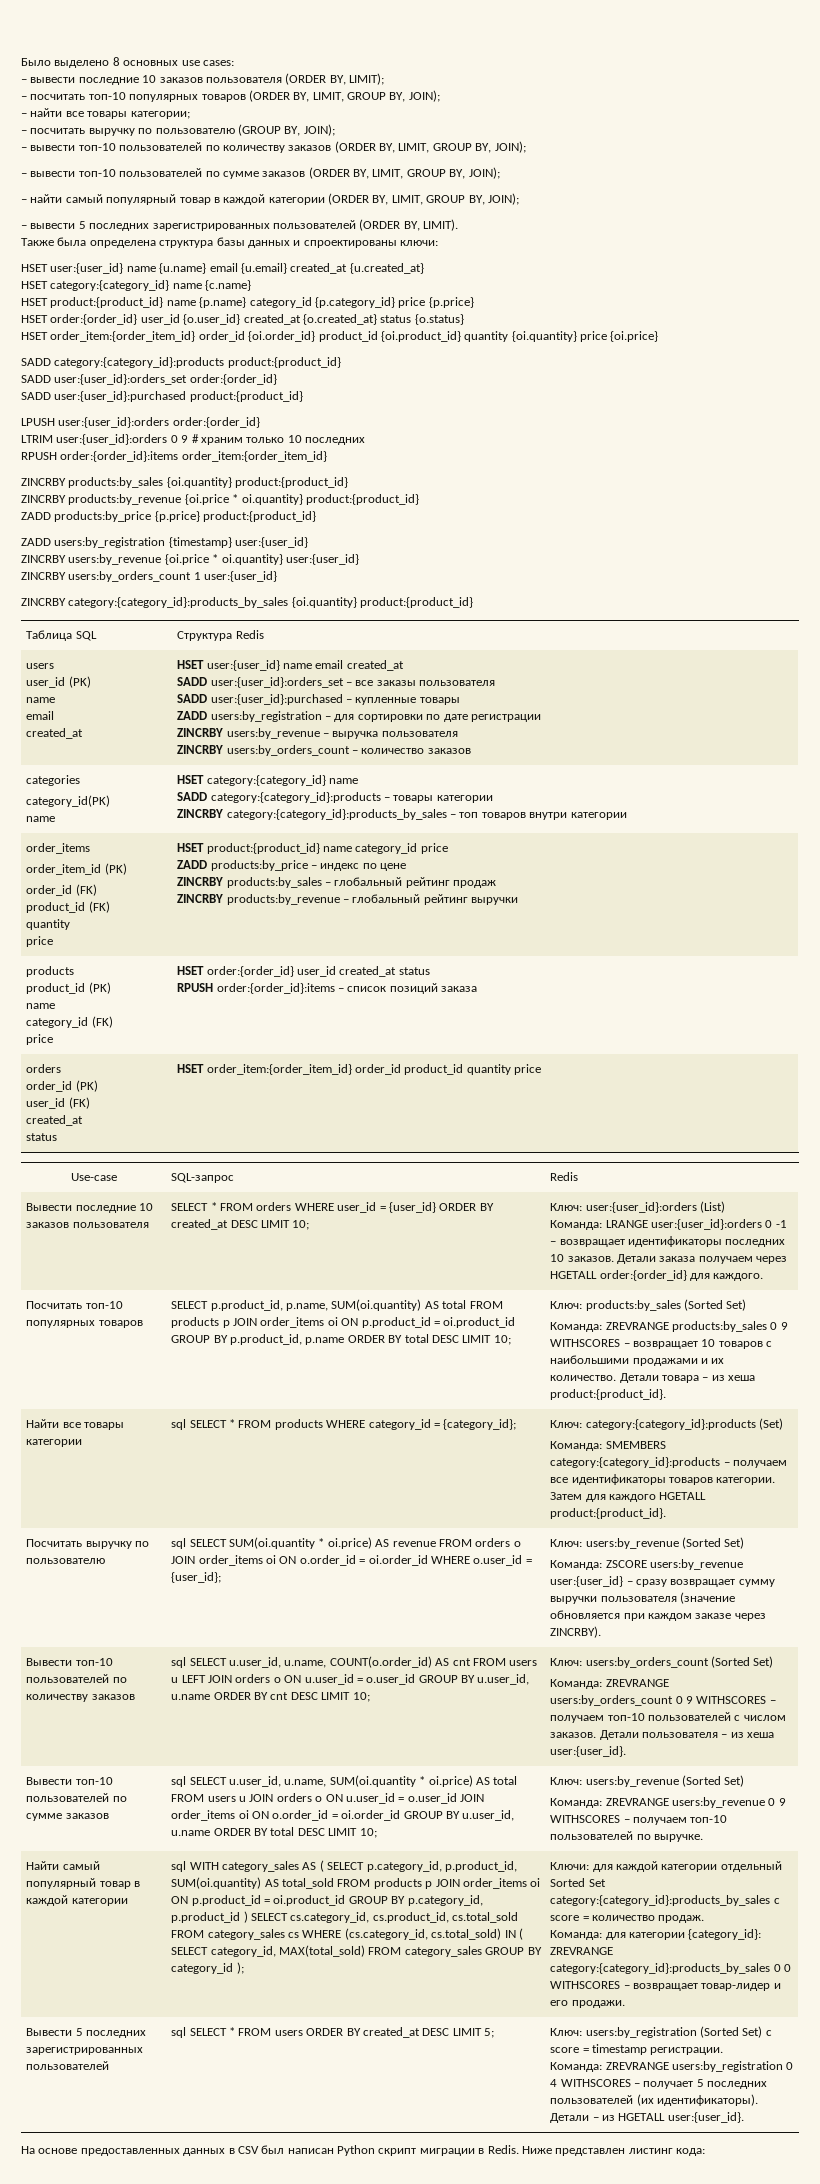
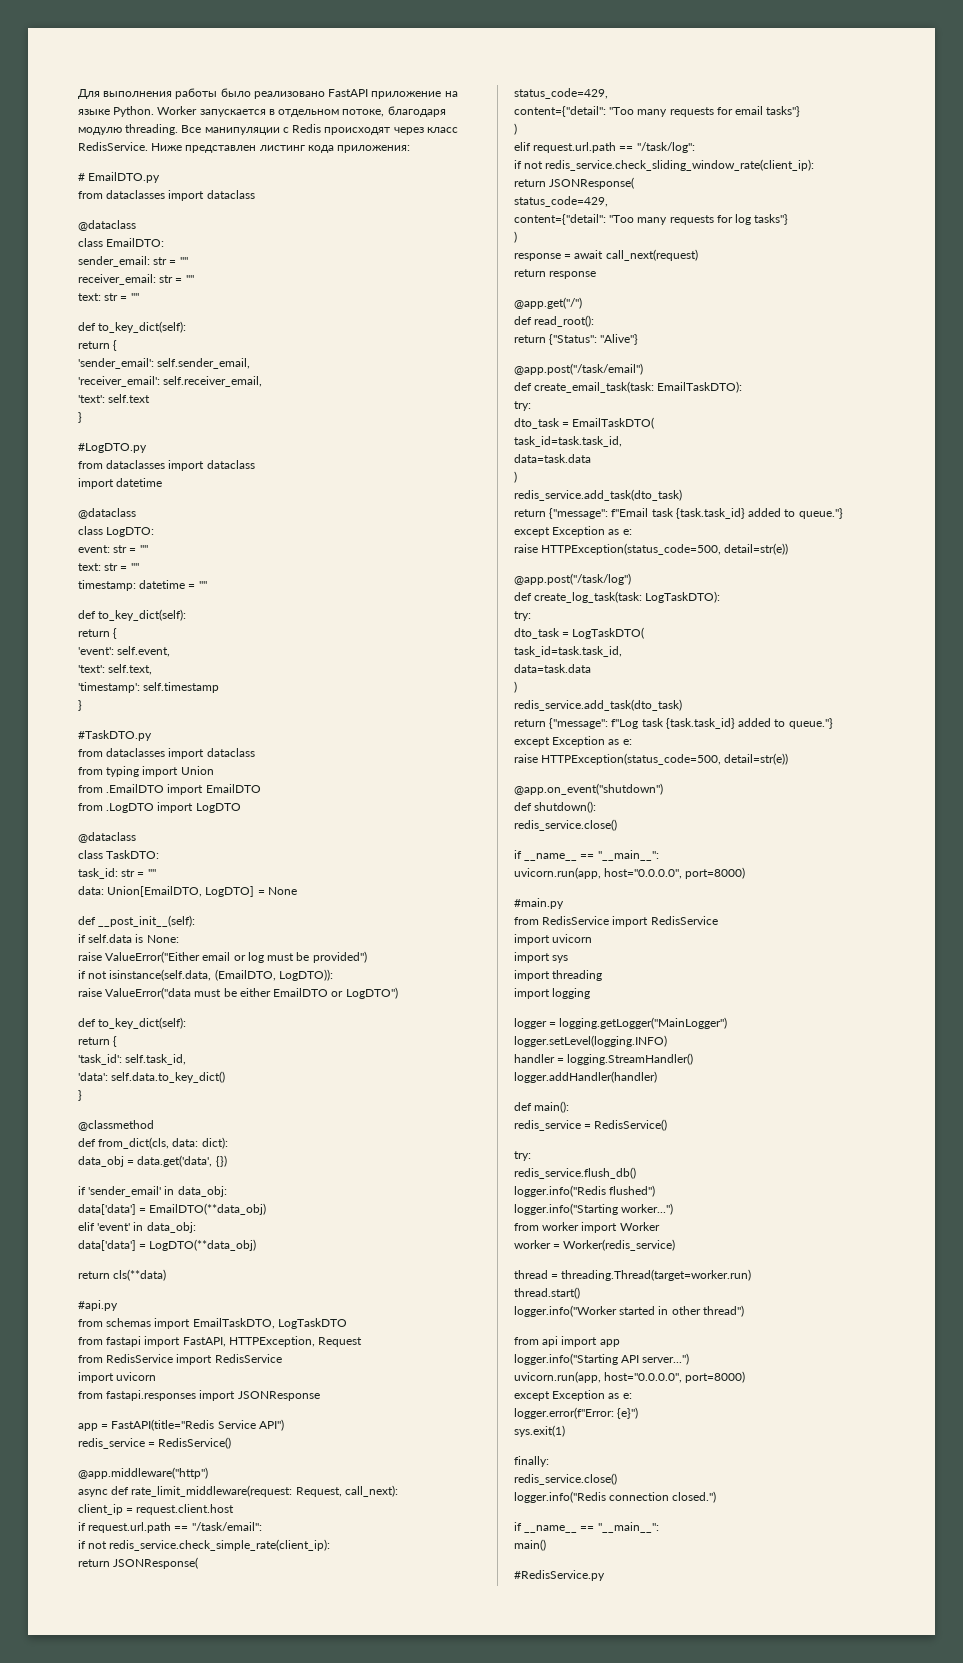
- Было выделено 8 основных use cases:
- – вывести последние 10 заказов пользователя (ORDER BY, LIMIT);
- – посчитать топ-10 популярных товаров (ORDER BY, LIMIT, GROUP BY, JOIN);
- – найти все товары категории;
- – посчитать выручку по пользователю (GROUP BY, JOIN);
- – вывести топ-10 пользователей по количеству заказов (ORDER BY, LIMIT, GROUP BY, JOIN);
- – вывести топ-10 пользователей по сумме заказов (ORDER BY, LIMIT, GROUP BY, JOIN);
- – найти самый популярный товар в каждой категории (ORDER BY, LIMIT, GROUP BY, JOIN);
- – вывести 5 последних зарегистрированных пользователей (ORDER BY, LIMIT).
- Также была определена структура базы данных и спроектированы ключи:
- HSET user:{user_id} name {u.name} email {u.email} created_at {u.created_at}
- HSET category:{category_id} name {c.name}
- HSET product:{product_id} name {p.name} category_id {p.category_id} price {p.price}
- HSET order:{order_id} user_id {o.user_id} created_at {o.created_at} status {o.status}
- HSET order_item:{order_item_id} order_id {oi.order_id} product_id {oi.product_id} quantity {oi.quantity} price {oi.price}
- SADD category:{category_id}:products product:{product_id}
- SADD user:{user_id}:orders_set order:{order_id}
- SADD user:{user_id}:purchased product:{product_id}
- LPUSH user:{user_id}:orders order:{order_id}
- LTRIM user:{user_id}:orders 0 9 # храним только 10 последних
- RPUSH order:{order_id}:items order_item:{order_item_id}
- ZINCRBY products:by_sales {oi.quantity} product:{product_id}
- ZINCRBY products:by_revenue {oi.price * oi.quantity} product:{product_id}
- ZADD products:by_price {p.price} product:{product_id}
- ZADD users:by_registration {timestamp} user:{user_id}
- ZINCRBY users:by_revenue {oi.price * oi.quantity} user:{user_id}
- ZINCRBY users:by_orders_count 1 user:{user_id}
- ZINCRBY category:{category_id}:products_by_sales {oi.quantity} product:{product_id}
- Таблица SQL | Структура Redis
- users
- user_id (PK)
- name
- email
- created_at | HSET user:{user_id} name email created_at
- SADD user:{user_id}:orders_set – все заказы пользователя
- SADD user:{user_id}:purchased – купленные товары
- ZADD users:by_registration – для сортировки по дате регистрации
- ZINCRBY users:by_revenue – выручка пользователя
- ZINCRBY users:by_orders_count – количество заказов
- categories
- category_id(PK)
- name | HSET category:{category_id} name
- SADD category:{category_id}:products – товары категории
- ZINCRBY category:{category_id}:products_by_sales – топ товаров внутри категории
- order_items
- order_item_id (PK)
- order_id (FK)
- product_id (FK)
- quantity
- price | HSET product:{product_id} name category_id price
- ZADD products:by_price – индекс по цене
- ZINCRBY products:by_sales – глобальный рейтинг продаж
- ZINCRBY products:by_revenue – глобальный рейтинг выручки
- products
- product_id (PK)
- name
- category_id (FK)
- price | HSET order:{order_id} user_id created_at status
- RPUSH order:{order_id}:items – список позиций заказа
- orders
- order_id (PK)
- user_id (FK)
- created_at
- status | HSET order_item:{order_item_id} order_id product_id quantity price
- Use-case | SQL-запрос | Redis
- Вывести последние 10 заказов пользователя | SELECT * FROM orders WHERE user_id = {user_id} ORDER BY created_at DESC LIMIT 10; | Ключ: user:{user_id}:orders (List)
- Команда: LRANGE user:{user_id}:orders 0 -1 – возвращает идентификаторы последних 10 заказов. Детали заказа получаем через HGETALL order:{order_id} для каждого.
- Посчитать топ-10 популярных товаров | SELECT p.product_id, p.name, SUM(oi.quantity) AS total FROM products p JOIN order_items oi ON p.product_id = oi.product_id GROUP BY p.product_id, p.name ORDER BY total DESC LIMIT 10; | Ключ: products:by_sales (Sorted Set)
- Команда: ZREVRANGE products:by_sales 0 9 WITHSCORES – возвращает 10 товаров с наибольшими продажами и их количество. Детали товара – из хеша product:{product_id}.
- Найти все товары категории | sql SELECT * FROM products WHERE category_id = {category_id}; | Ключ: category:{category_id}:products (Set)
- Команда: SMEMBERS category:{category_id}:products – получаем все идентификаторы товаров категории. Затем для каждого HGETALL product:{product_id}.
- Посчитать выручку по пользователю | sql SELECT SUM(oi.quantity * oi.price) AS revenue FROM orders o JOIN order_items oi ON o.order_id = oi.order_id WHERE o.user_id = {user_id}; | Ключ: users:by_revenue (Sorted Set)
- Команда: ZSCORE users:by_revenue user:{user_id} – сразу возвращает сумму выручки пользователя (значение обновляется при каждом заказе через ZINCRBY).
- Вывести топ-10 пользователей по количеству заказов | sql SELECT u.user_id, u.name, COUNT(o.order_id) AS cnt FROM users u LEFT JOIN orders o ON u.user_id = o.user_id GROUP BY u.user_id, u.name ORDER BY cnt DESC LIMIT 10; | Ключ: users:by_orders_count (Sorted Set)
- Команда: ZREVRANGE users:by_orders_count 0 9 WITHSCORES – получаем топ-10 пользователей с числом заказов. Детали пользователя – из хеша user:{user_id}.
- Вывести топ-10 пользователей по сумме заказов | sql SELECT u.user_id, u.name, SUM(oi.quantity * oi.price) AS total FROM users u JOIN orders o ON u.user_id = o.user_id JOIN order_items oi ON o.order_id = oi.order_id GROUP BY u.user_id, u.name ORDER BY total DESC LIMIT 10; | Ключ: users:by_revenue (Sorted Set)
- Команда: ZREVRANGE users:by_revenue 0 9 WITHSCORES – получаем топ-10 пользователей по выручке.
- Найти самый популярный товар в каждой категории | sql WITH category_sales AS ( SELECT p.category_id, p.product_id, SUM(oi.quantity) AS total_sold FROM products p JOIN order_items oi ON p.product_id = oi.product_id GROUP BY p.category_id, p.product_id ) SELECT cs.category_id, cs.product_id, cs.total_sold FROM category_sales cs WHERE (cs.category_id, cs.total_sold) IN ( SELECT category_id, MAX(total_sold) FROM category_sales GROUP BY category_id ); | Ключи: для каждой категории отдельный Sorted Set category:{category_id}:products_by_sales с score = количество продаж.
- Команда: для категории {category_id}: ZREVRANGE category:{category_id}:products_by_sales 0 0 WITHSCORES – возвращает товар-лидер и его продажи.
- Вывести 5 последних зарегистрированных пользователей | sql SELECT * FROM users ORDER BY created_at DESC LIMIT 5; | Ключ: users:by_registration (Sorted Set) с score = timestamp регистрации.
- Команда: ZREVRANGE users:by_registration 0 4 WITHSCORES – получает 5 последних пользователей (их идентификаторы). Детали – из HGETALL user:{user_id}.
- На основе предоставленных данных в CSV был написан Python скрипт миграции в Redis. Ниже представлен листинг кода:
+ Для выполнения работы было реализовано FastAPI приложение на языке Python. Worker запускается в отдельном потоке, благодаря модулю threading. Все манипуляции с Redis происходят через класс RedisService. Ниже представлен листинг кода приложения:
+ # EmailDTO.py
+ from dataclasses import dataclass
+ @dataclass
+ class EmailDTO:
+ sender_email: str = ""
+ receiver_email: str = ""
+ text: str = ""
+ def to_key_dict(self):
+ return {
+ 'sender_email': self.sender_email,
+ 'receiver_email': self.receiver_email,
+ 'text': self.text
+ }
+ #LogDTO.py
+ from dataclasses import dataclass
+ import datetime
+ @dataclass
+ class LogDTO:
+ event: str = ""
+ text: str = ""
+ timestamp: datetime = ""
+ def to_key_dict(self):
+ return {
+ 'event': self.event,
+ 'text': self.text,
+ 'timestamp': self.timestamp
+ }
+ #TaskDTO.py
+ from dataclasses import dataclass
+ from typing import Union
+ from .EmailDTO import EmailDTO
+ from .LogDTO import LogDTO
+ @dataclass
+ class TaskDTO:
+ task_id: str = ""
+ data: Union[EmailDTO, LogDTO] = None
+ def __post_init__(self):
+ if self.data is None:
+ raise ValueError("Either email or log must be provided")
+ if not isinstance(self.data, (EmailDTO, LogDTO)):
+ raise ValueError("data must be either EmailDTO or LogDTO")
+ def to_key_dict(self):
+ return {
+ 'task_id': self.task_id,
+ 'data': self.data.to_key_dict()
+ }
+ @classmethod
+ def from_dict(cls, data: dict):
+ data_obj = data.get('data', {})
+ if 'sender_email' in data_obj:
+ data['data'] = EmailDTO(**data_obj)
+ elif 'event' in data_obj:
+ data['data'] = LogDTO(**data_obj)
+ return cls(**data)
+ #api.py
+ from schemas import EmailTaskDTO, LogTaskDTO
+ from fastapi import FastAPI, HTTPException, Request
+ from RedisService import RedisService
+ import uvicorn
+ from fastapi.responses import JSONResponse
+ app = FastAPI(title="Redis Service API")
+ redis_service = RedisService()
+ @app.middleware("http")
+ async def rate_limit_middleware(request: Request, call_next):
+ client_ip = request.client.host
+ if request.url.path == "/task/email":
+ if not redis_service.check_simple_rate(client_ip):
+ return JSONResponse(
+ status_code=429,
+ content={"detail": "Too many requests for email tasks"}
+ )
+ elif request.url.path == "/task/log":
+ if not redis_service.check_sliding_window_rate(client_ip):
+ return JSONResponse(
+ status_code=429,
+ content={"detail": "Too many requests for log tasks"}
+ )
+ response = await call_next(request)
+ return response
+ @app.get("/")
+ def read_root():
+ return {"Status": "Alive"}
+ @app.post("/task/email")
+ def create_email_task(task: EmailTaskDTO):
+ try:
+ dto_task = EmailTaskDTO(
+ task_id=task.task_id,
+ data=task.data
+ )
+ redis_service.add_task(dto_task)
+ return {"message": f"Email task {task.task_id} added to queue."}
+ except Exception as e:
+ raise HTTPException(status_code=500, detail=str(e))
+ @app.post("/task/log")
+ def create_log_task(task: LogTaskDTO):
+ try:
+ dto_task = LogTaskDTO(
+ task_id=task.task_id,
+ data=task.data
+ )
+ redis_service.add_task(dto_task)
+ return {"message": f"Log task {task.task_id} added to queue."}
+ except Exception as e:
+ raise HTTPException(status_code=500, detail=str(e))
+ @app.on_event("shutdown")
+ def shutdown():
+ redis_service.close()
+ if __name__ == "__main__":
+ uvicorn.run(app, host="0.0.0.0", port=8000)
+ #main.py
+ from RedisService import RedisService
+ import uvicorn
+ import sys
+ import threading
+ import logging
+ logger = logging.getLogger("MainLogger")
+ logger.setLevel(logging.INFO)
+ handler = logging.StreamHandler()
+ logger.addHandler(handler)
+ def main():
+ redis_service = RedisService()
+ try:
+ redis_service.flush_db()
+ logger.info("Redis flushed")
+ logger.info("Starting worker...")
+ from worker import Worker
+ worker = Worker(redis_service)
+ thread = threading.Thread(target=worker.run)
+ thread.start()
+ logger.info("Worker started in other thread")
+ from api import app
+ logger.info("Starting API server...")
+ uvicorn.run(app, host="0.0.0.0", port=8000)
+ except Exception as e:
+ logger.error(f"Error: {e}")
+ sys.exit(1)
+ finally:
+ redis_service.close()
+ logger.info("Redis connection closed.")
+ if __name__ == "__main__":
+ main()
+ #RedisService.py

